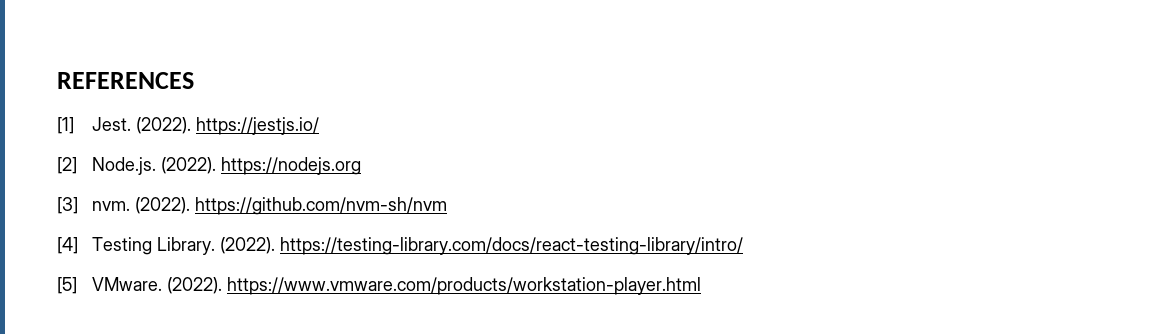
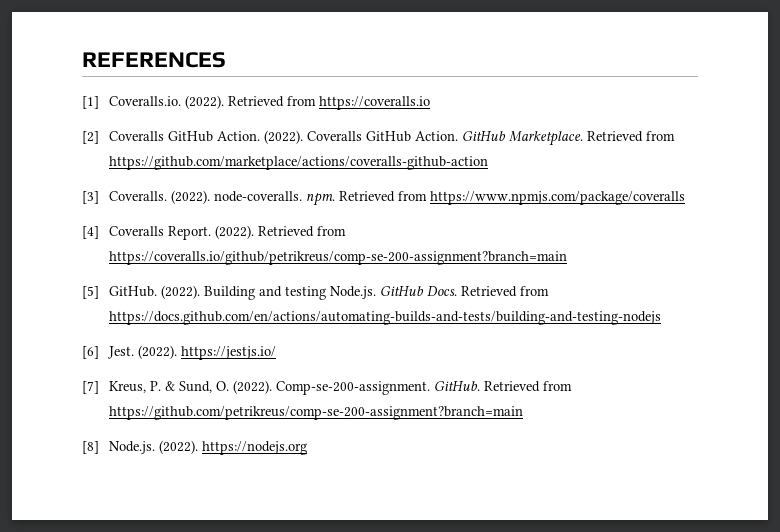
- [1] Jest. (2022). https://jestjs.io/
- [2] Node.js. (2022). https://nodejs.org
- [3] nvm. (2022). https://github.com/nvm-sh/nvm
- [4] Testing Library. (2022). https://testing-library.com/docs/react-testing-library/intro/
- [5] VMware. (2022). https://www.vmware.com/products/workstation-player.html
+ [1] Coveralls.io. (2022). Retrieved from https://coveralls.io
+ [2] Coveralls GitHub Action. (2022). Coveralls GitHub Action. GitHub Marketplace. Retrieved from https://github.com/marketplace/actions/coveralls-github-action
+ [3] Coveralls. (2022). node-coveralls. npm. Retrieved from https://www.npmjs.com/package/coveralls
+ [4] Coveralls Report. (2022). Retrieved from https://coveralls.io/github/petrikreus/comp-se-200-assignment?branch=main
+ [5] GitHub. (2022). Building and testing Node.js. GitHub Docs. Retrieved from https://docs.github.com/en/actions/automating-builds-and-tests/building-and-testing-nodejs
+ [6] Jest. (2022). https://jestjs.io/
+ [7] Kreus, P. & Sund, O. (2022). Comp-se-200-assignment. GitHub. Retrieved from https://github.com/petrikreus/comp-se-200-assignment?branch=main
+ [8] Node.js. (2022). https://nodejs.org

